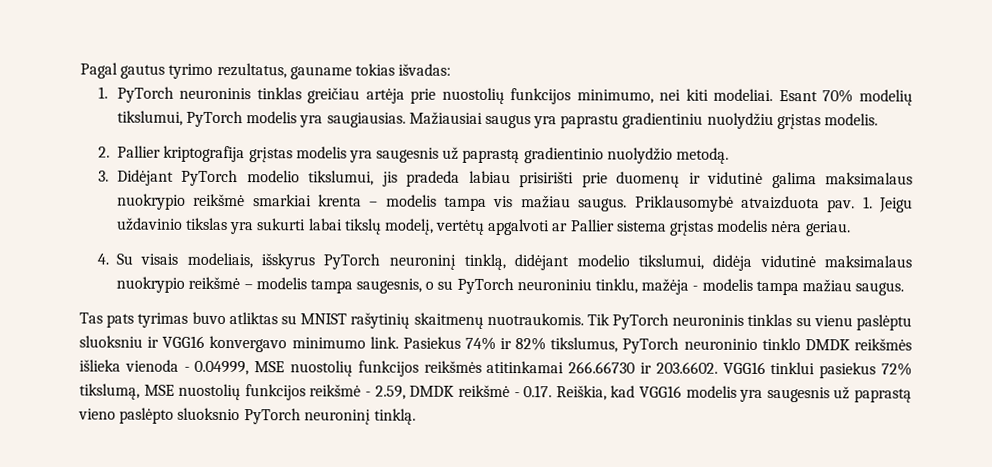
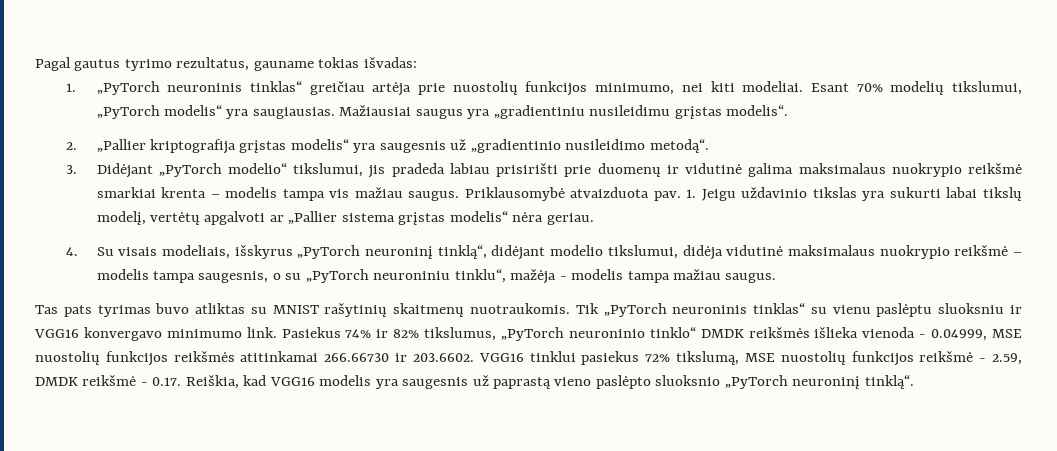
- 1. PyTorch neuroninis tinklas greičiau artėja prie nuostolių funkcijos minimumo, nei kiti modeliai.
+ 1. „PyTorch neuroninis tinklas“ greičiau artėja prie nuostolių funkcijos minimumo, nei kiti modeliai.
- Esant 70% modelių tikslumui, PyTorch modelis yra saugiausias.
+ Esant 70% modelių tikslumui, „PyTorch modelis“ yra saugiausias.
- Mažiausiai saugus yra paprastu gradientiniu nuolydžiu grįstas modelis.
+ Mažiausiai saugus yra „gradientiniu nusileidimu grįstas modelis“.
- 2. Pallier kriptografija grįstas modelis yra saugesnis už paprastą gradientinio nuolydžio metodą.
+ 2. „Pallier kriptografija grįstas modelis“ yra saugesnis už „gradientinio nusileidimo metodą“.
- 3. Didėjant PyTorch modelio tikslumui, jis pradeda labiau prisirišti prie duomenų ir vidutinė galima maksimalaus nuokrypio reikšmė smarkiai krenta – modelis tampa vis mažiau saugus.
+ 3. Didėjant „PyTorch modelio“ tikslumui, jis pradeda labiau prisirišti prie duomenų ir vidutinė galima maksimalaus nuokrypio reikšmė smarkiai krenta – modelis tampa vis mažiau saugus.
- 1. Jeigu uždavinio tikslas yra sukurti labai tikslų modelį, vertėtų apgalvoti ar Pallier sistema grįstas modelis nėra geriau.
+ 1. Jeigu uždavinio tikslas yra sukurti labai tikslų modelį, vertėtų apgalvoti ar „Pallier sistema grįstas modelis“ nėra geriau.
- 4. Su visais modeliais, išskyrus PyTorch neuroninį tinklą, didėjant modelio tikslumui, didėja vidutinė maksimalaus nuokrypio reikšmė – modelis tampa saugesnis, o su PyTorch neuroniniu tinklu, mažėja - modelis tampa mažiau saugus.
+ 4. Su visais modeliais, išskyrus „PyTorch neuroninį tinklą“, didėjant modelio tikslumui, didėja vidutinė maksimalaus nuokrypio reikšmė – modelis tampa saugesnis, o su „PyTorch neuroniniu tinklu“, mažėja - modelis tampa mažiau saugus.
- Tik PyTorch neuroninis tinklas su vienu paslėptu sluoksniu ir VGG16 konvergavo minimumo link.
+ Tik „PyTorch neuroninis tinklas“ su vienu paslėptu sluoksniu ir VGG16 konvergavo minimumo link.
- Pasiekus 74% ir 82% tikslumus, PyTorch neuroninio tinklo DMDK reikšmės išlieka vienoda - 0.04999, MSE nuostolių funkcijos reikšmės atitinkamai 266.66730 ir 203.6602. VGG16 tinklui pasiekus 72% tikslumą, MSE nuostolių funkcijos reikšmė - 2.59, DMDK reikšmė - 0.17. Reiškia, kad VGG16 modelis yra saugesnis už paprastą vieno paslėpto sluoksnio PyTorch neuroninį tinklą.
+ Pasiekus 74% ir 82% tikslumus, „PyTorch neuroninio tinklo“ DMDK reikšmės išlieka vienoda - 0.04999, MSE nuostolių funkcijos reikšmės atitinkamai 266.66730 ir 203.6602. VGG16 tinklui pasiekus 72% tikslumą, MSE nuostolių funkcijos reikšmė - 2.59, DMDK reikšmė - 0.17. Reiškia, kad VGG16 modelis yra saugesnis už paprastą vieno paslėpto sluoksnio „PyTorch neuroninį tinklą“.

